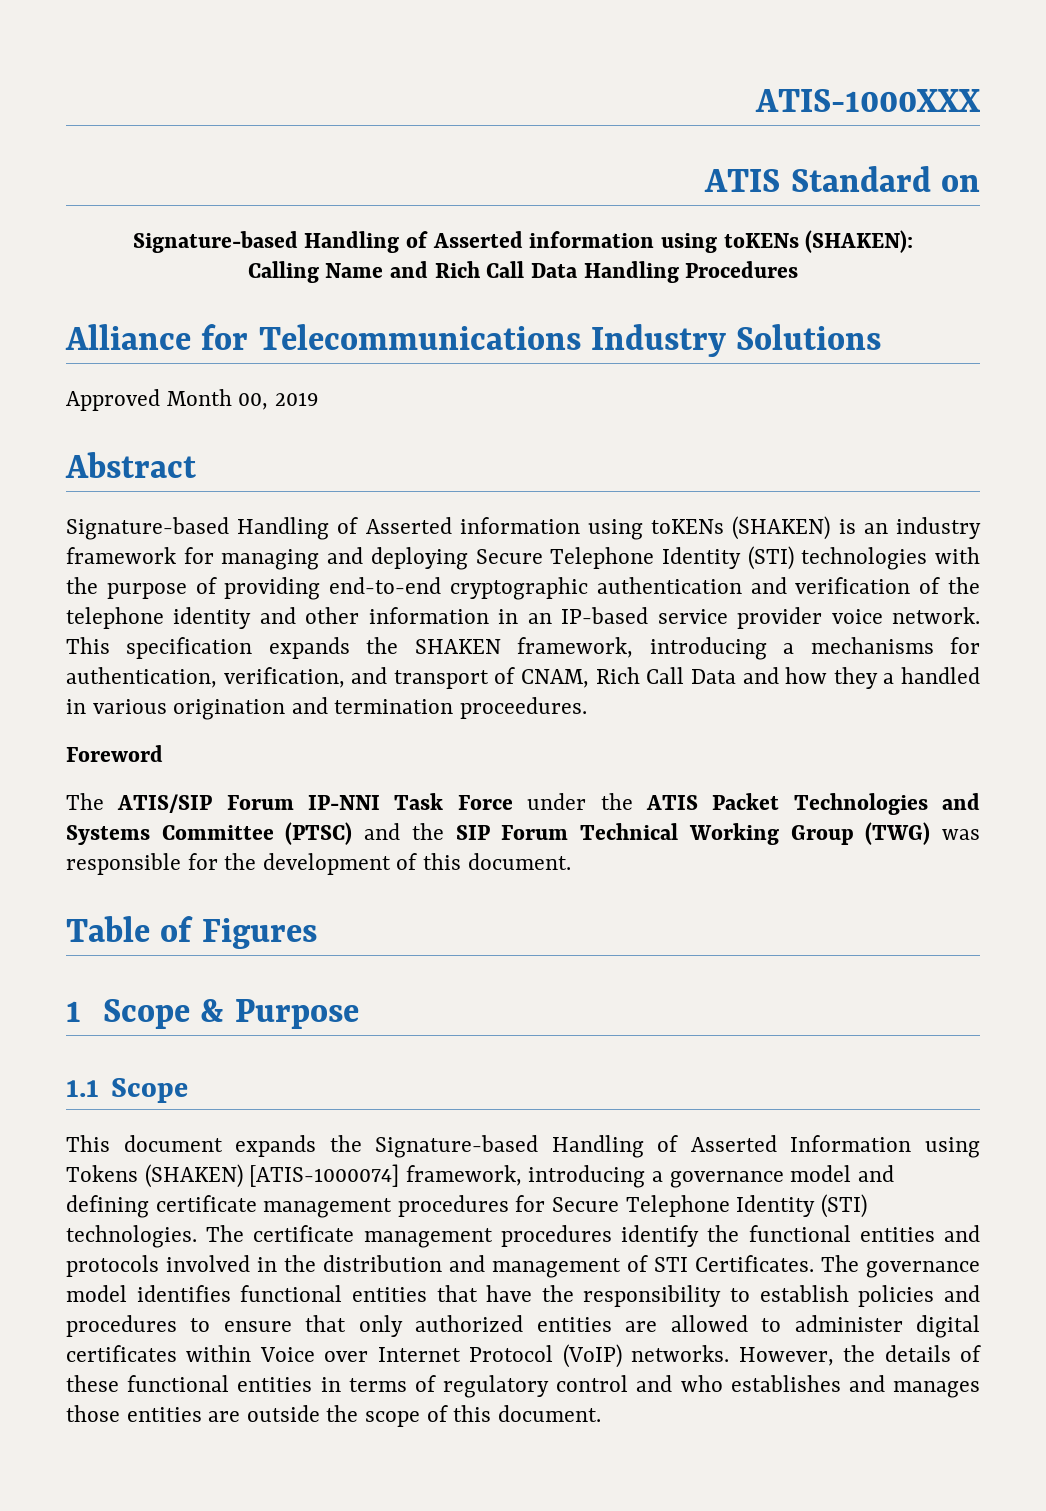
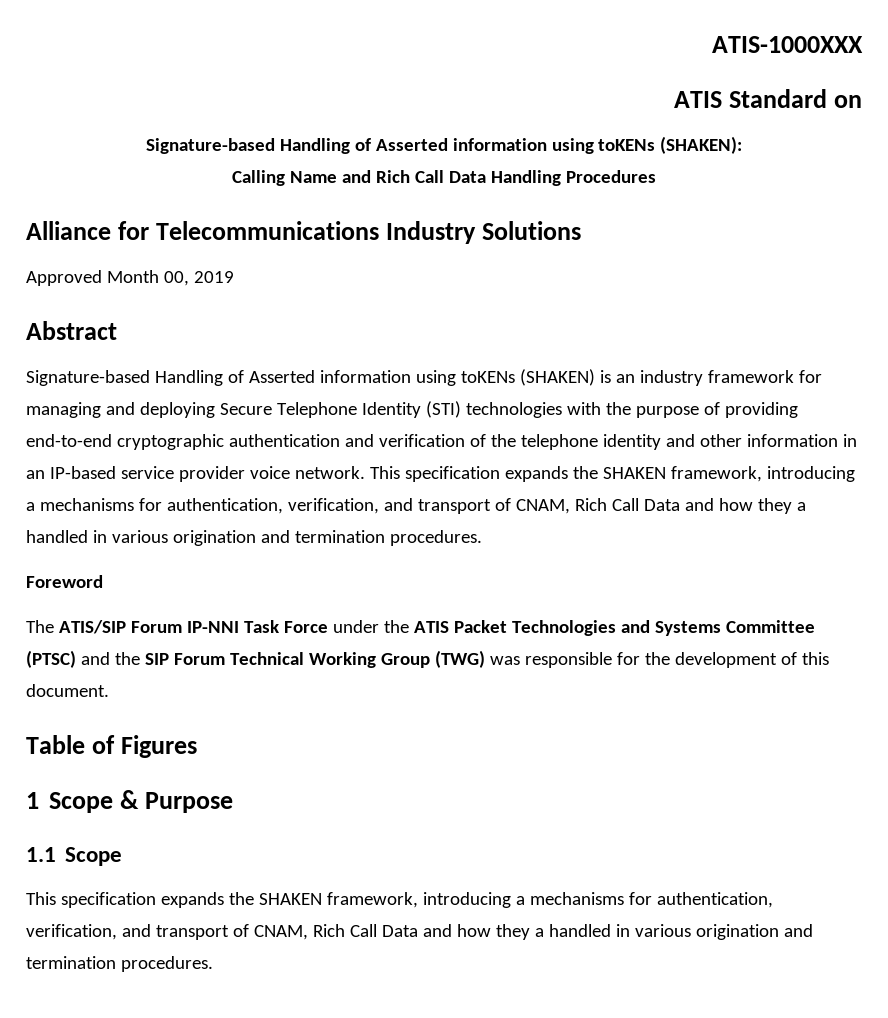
- Signature-based Handling of Asserted information using toKENs (SHAKEN) is an industry framework for managing and deploying Secure Telephone Identity (STI) technologies with the purpose of providing end-to-end cryptographic authentication and verification of the telephone identity and other information in an IP-based service provider voice network. This specification expands the SHAKEN framework, introducing a mechanisms for authentication, verification, and transport of CNAM, Rich Call Data and how they a handled in various origination and termination proceedures.
+ Signature-based Handling of Asserted information using toKENs (SHAKEN) is an industry framework for managing and deploying Secure Telephone Identity (STI) technologies with the purpose of providing end-to-end cryptographic authentication and verification of the telephone identity and other information in an IP-based service provider voice network. This specification expands the SHAKEN framework, introducing a mechanisms for authentication, verification, and transport of CNAM, Rich Call Data and how they a handled in various origination and termination procedures.
  1.1 Scope
- This document expands the Signature-based Handling of Asserted Information using Tokens (SHAKEN) [ATIS-1000074] framework, introducing a governance model and defining certificate management procedures for Secure Telephone Identity (STI) technologies. The certificate management procedures identify the functional entities and protocols involved in the distribution and management of STI Certificates. The governance model identifies functional entities that have the responsibility to establish policies and procedures to ensure that only authorized entities are allowed to administer digital certificates within Voice over Internet Protocol (VoIP) networks. However, the details of these functional entities in terms of regulatory control and who establishes and manages those entities are outside the scope of this document.
+ This specification expands the SHAKEN framework, introducing a mechanisms for authentication, verification, and transport of CNAM, Rich Call Data and how they a handled in various origination and termination procedures.

